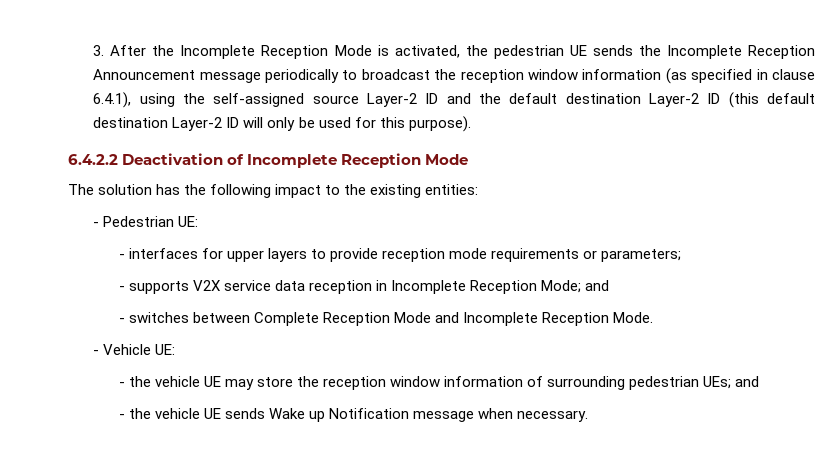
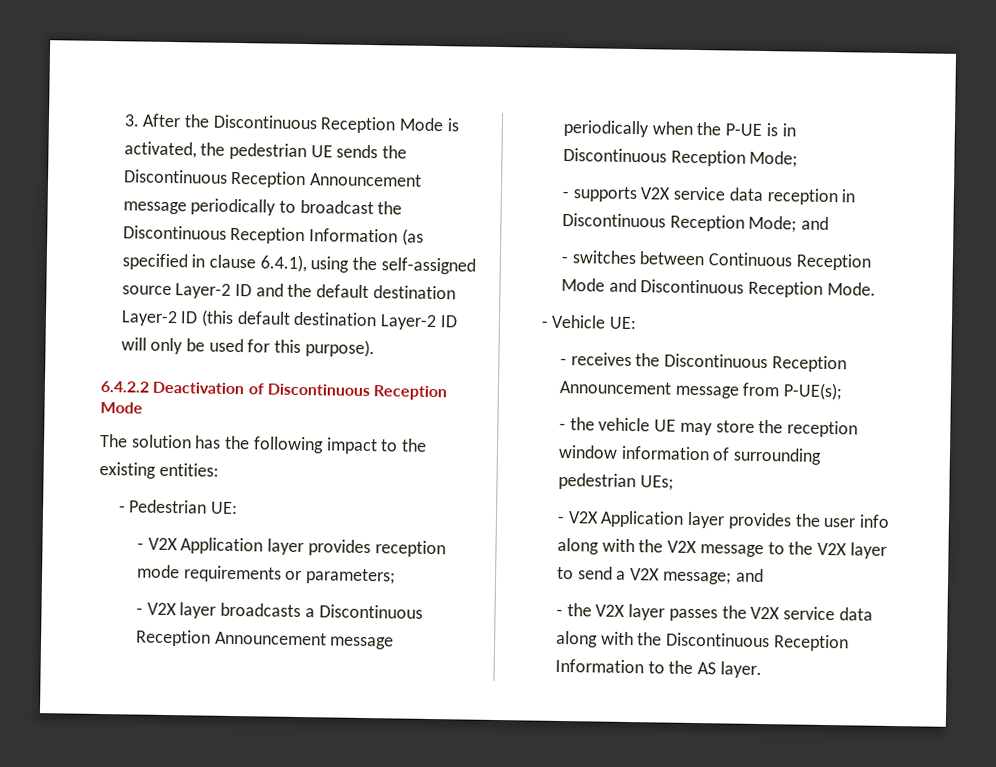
- 3. After the Incomplete Reception Mode is activated, the pedestrian UE sends the Incomplete Reception Announcement message periodically to broadcast the reception window information (as specified in clause 6.4.1), using the self-assigned source Layer-2 ID and the default destination Layer-2 ID (this default destination Layer-2 ID will only be used for this purpose).
+ 3. After the Discontinuous Reception Mode is activated, the pedestrian UE sends the Discontinuous Reception Announcement message periodically to broadcast the Discontinuous Reception Information (as specified in clause 6.4.1), using the self-assigned source Layer-2 ID and the default destination Layer-2 ID (this default destination Layer-2 ID will only be used for this purpose).
- 6.4.2.2 Deactivation of Incomplete Reception Mode
+ 6.4.2.2 Deactivation of Discontinuous Reception Mode
- - interfaces for upper layers to provide reception mode requirements or parameters;
+ - V2X Application layer provides reception mode requirements or parameters;
+ - V2X layer broadcasts a Discontinuous Reception Announcement message periodically when the P-UE is in Discontinuous Reception Mode;
- - supports V2X service data reception in Incomplete Reception Mode; and
+ - supports V2X service data reception in Discontinuous Reception Mode; and
- - switches between Complete Reception Mode and Incomplete Reception Mode.
+ - switches between Continuous Reception Mode and Discontinuous Reception Mode.
+ - receives the Discontinuous Reception Announcement message from P-UE(s);
- - the vehicle UE may store the reception window information of surrounding pedestrian UEs; and
- - the vehicle UE sends Wake up Notification message when necessary.
+ - the vehicle UE may store the reception window information of surrounding pedestrian UEs;
+ - V2X Application layer provides the user info along with the V2X message to the V2X layer to send a V2X message; and
+ - the V2X layer passes the V2X service data along with the Discontinuous Reception Information to the AS layer.

